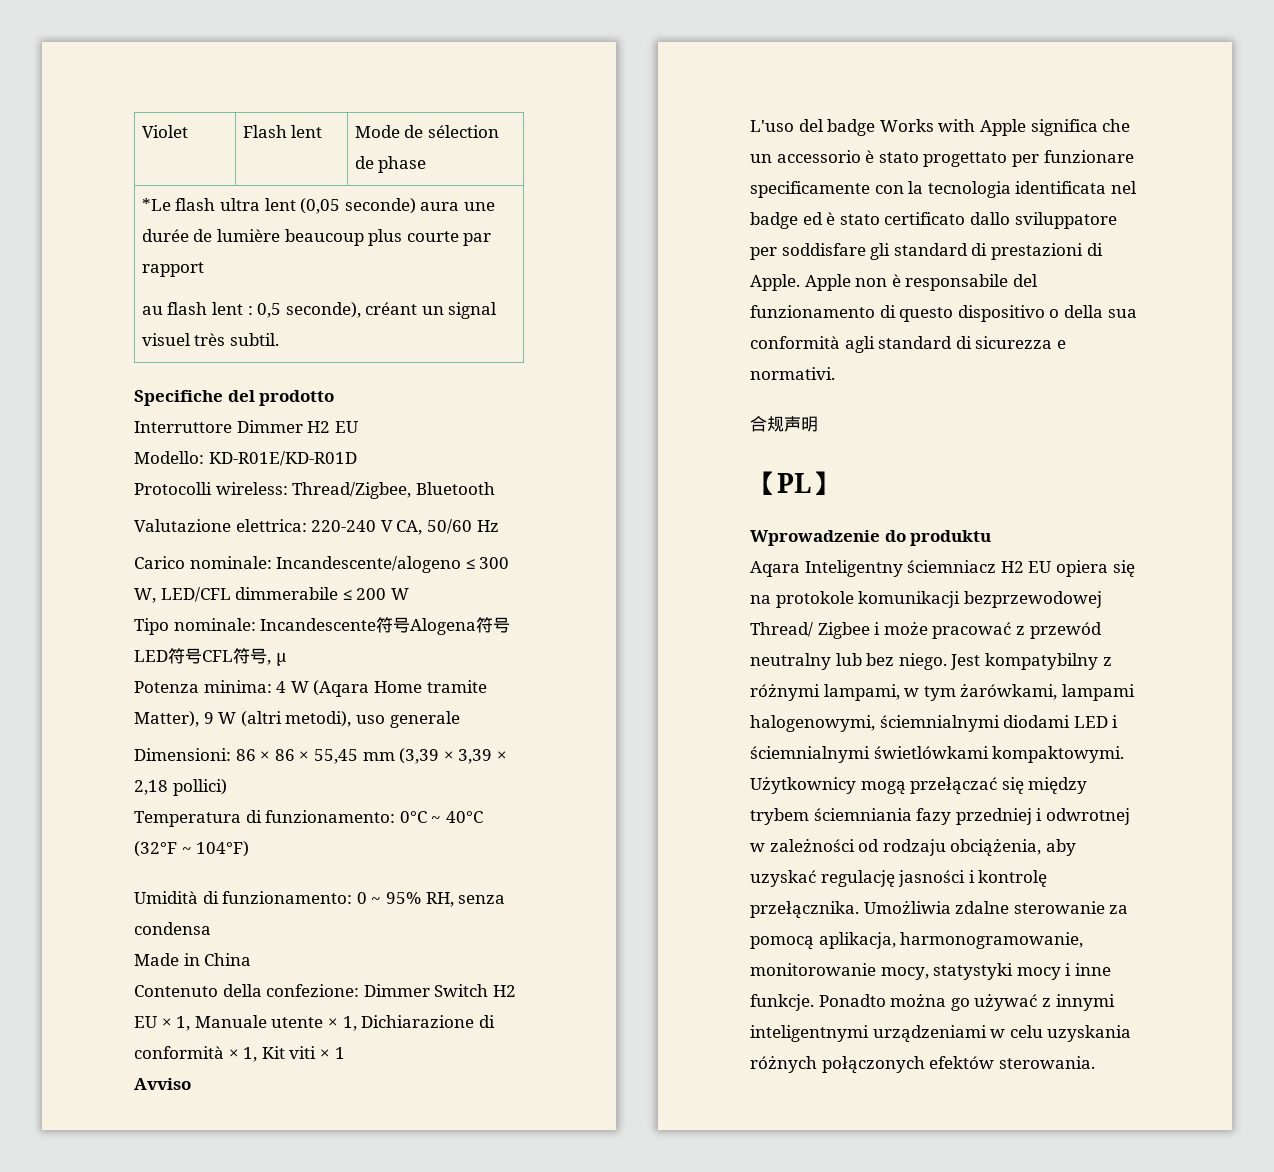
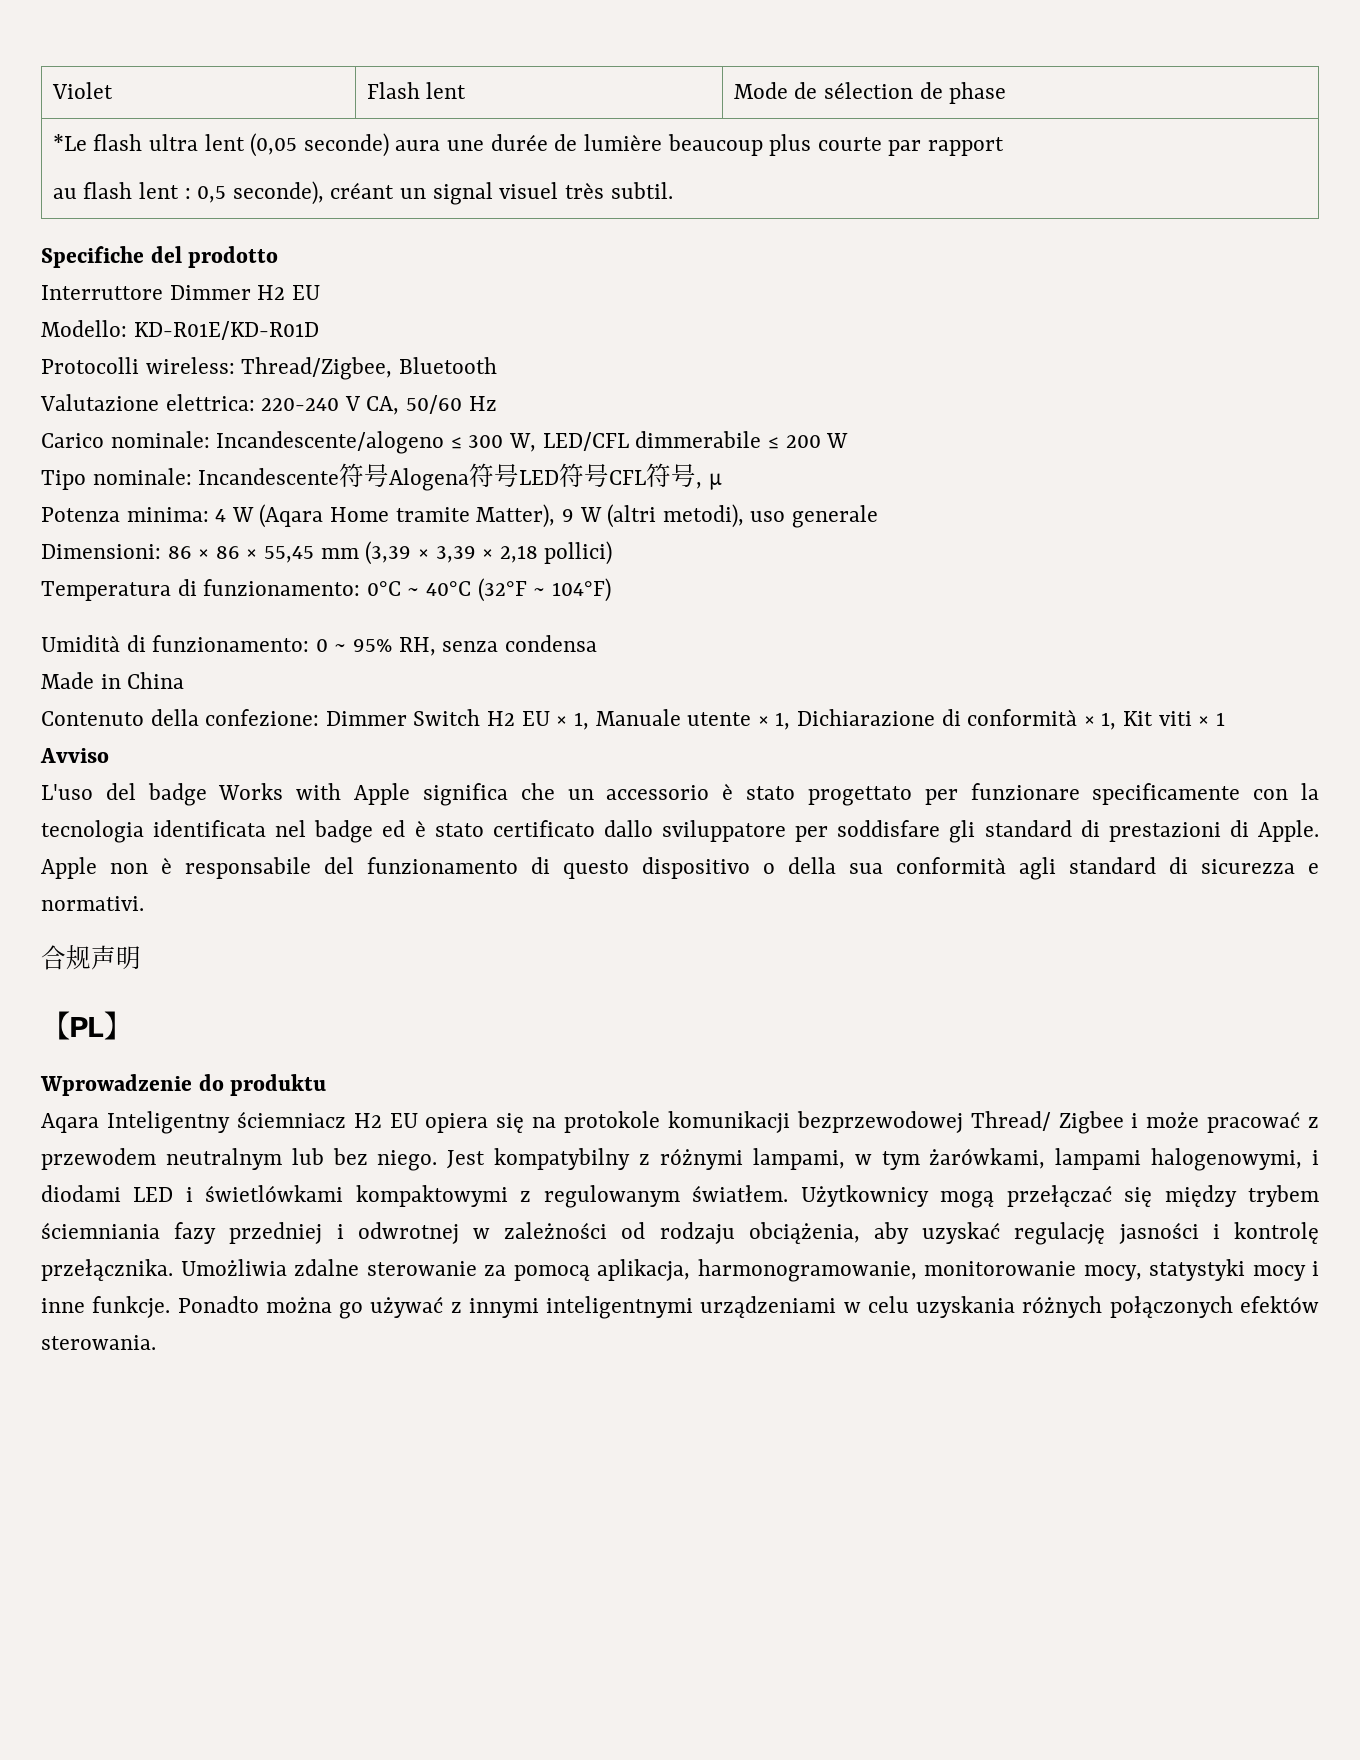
- Aqara Inteligentny ściemniacz H2 EU opiera się na protokole komunikacji bezprzewodowej Thread/ Zigbee i może pracować z przewód neutralny lub bez niego.
+ Aqara Inteligentny ściemniacz H2 EU opiera się na protokole komunikacji bezprzewodowej Thread/ Zigbee i może pracować z przewodem neutralnym lub bez niego.
- Jest kompatybilny z różnymi lampami, w tym żarówkami, lampami halogenowymi, ściemnialnymi diodami LED i ściemnialnymi świetlówkami kompaktowymi.
+ Jest kompatybilny z różnymi lampami, w tym żarówkami, lampami halogenowymi, i diodami LED i świetlówkami kompaktowymi z regulowanym światłem.

